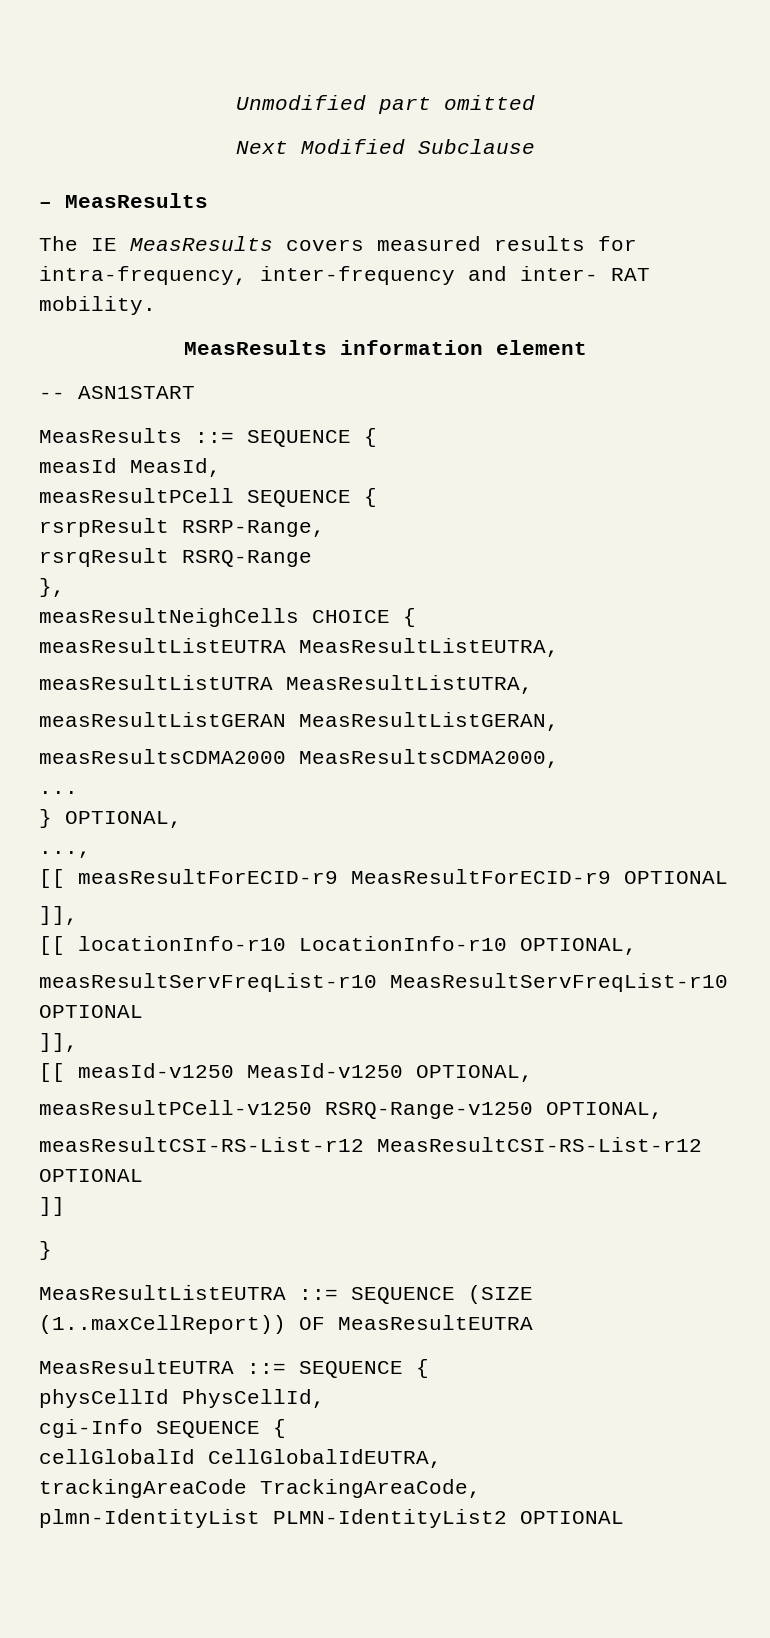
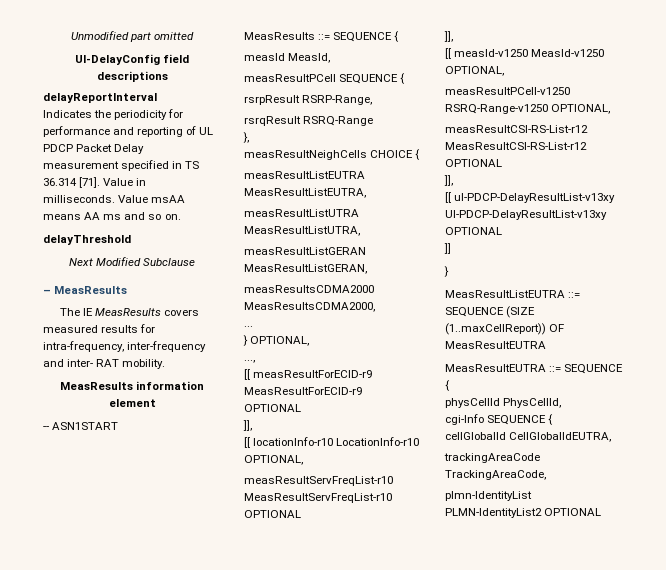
+ Ul-DelayConfig field descriptions
+ delayReportInterval
+ Indicates the periodicity for performance and reporting of UL PDCP Packet Delay measurement specified in TS 36.314 [71]. Value in milliseconds. Value msAA means AA ms and so on.
+ delayThreshold
  measResultCSI-RS-List-r12 MeasResultCSI-RS-List-r12 OPTIONAL
+ ]],
+ [[ ul-PDCP-DelayResultList-v13xy Ul-PDCP-DelayResultList-v13xy OPTIONAL

